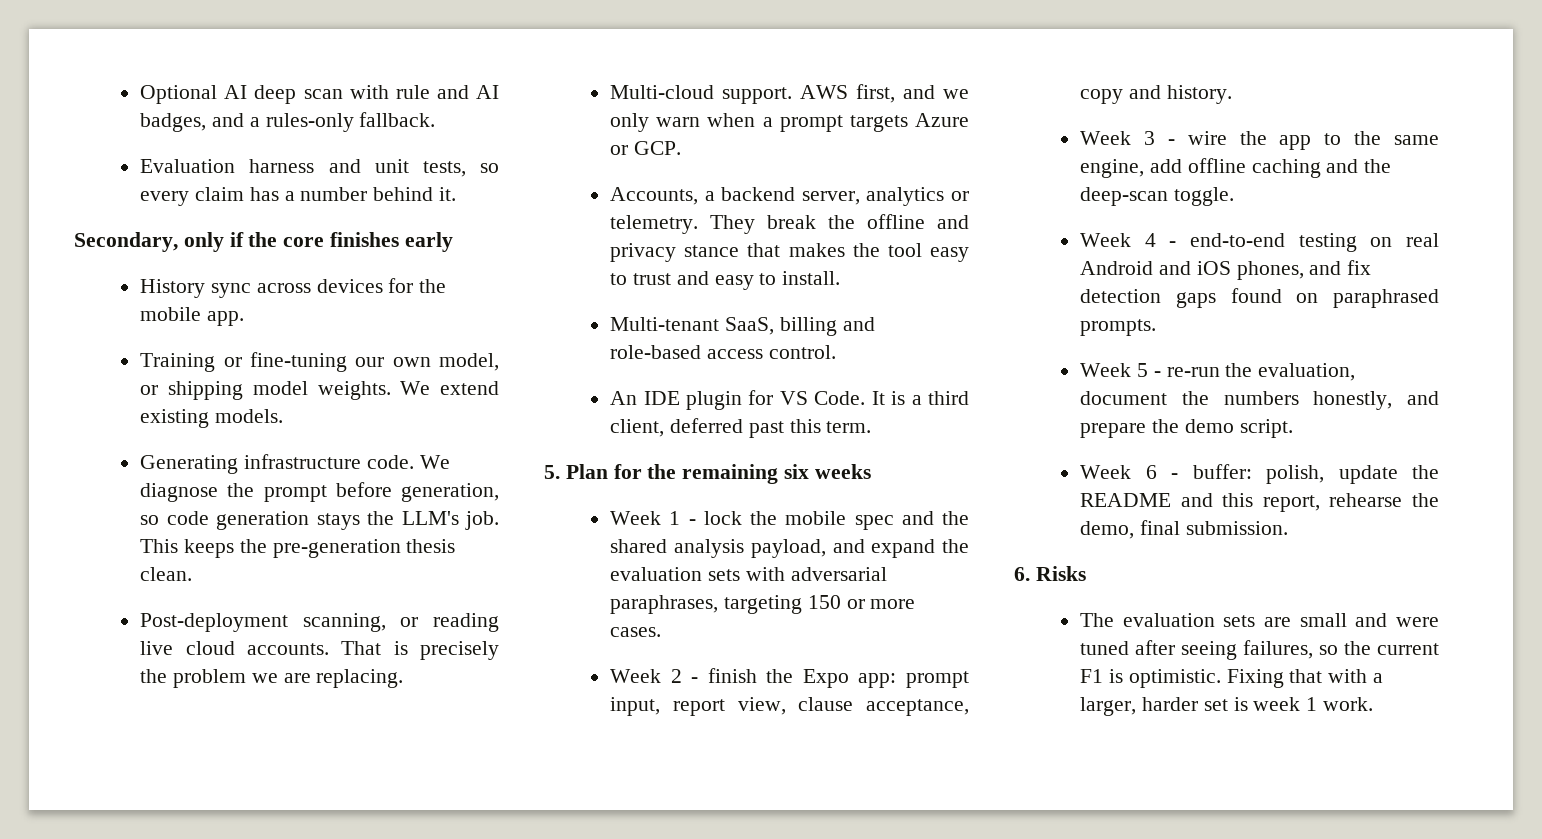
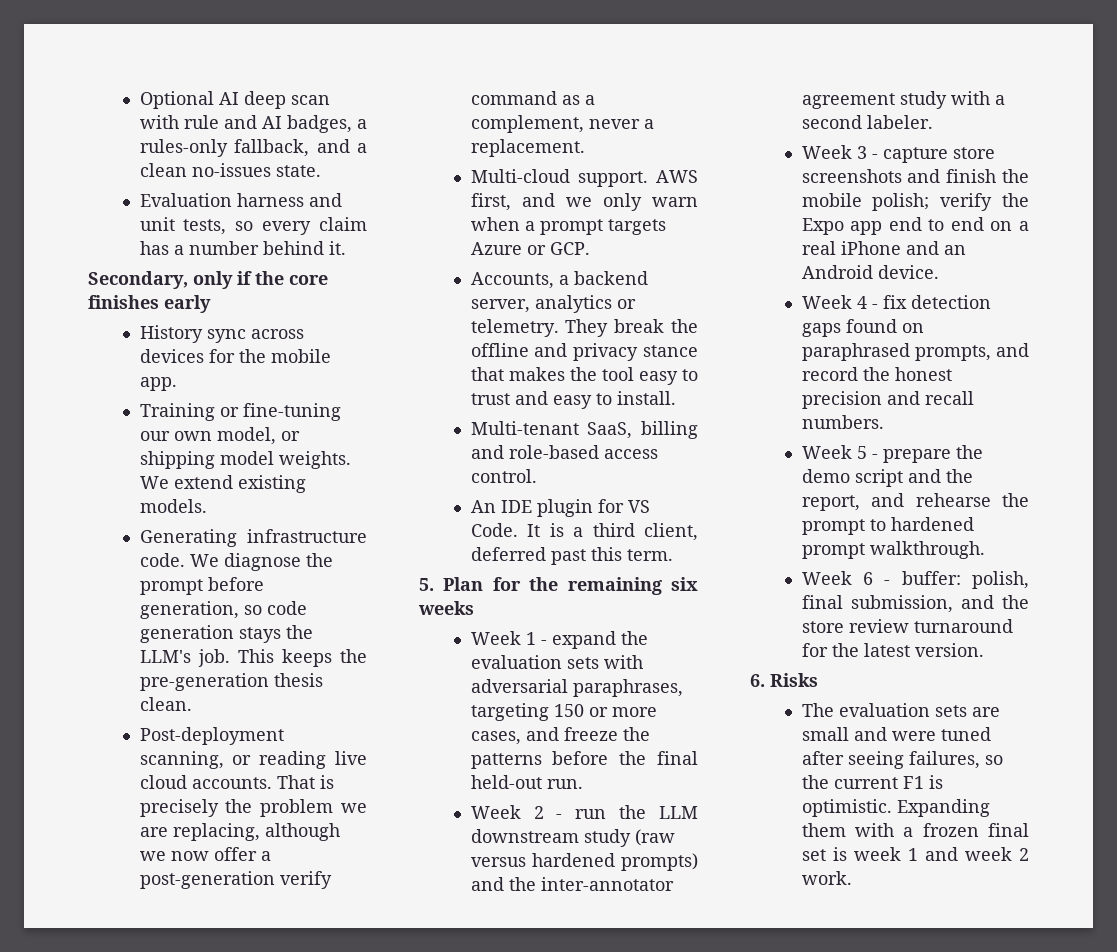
- Optional AI deep scan with rule and AI badges, and a rules-only fallback.
+ Optional AI deep scan with rule and AI badges, a rules-only fallback, and a clean no-issues state.
- That is precisely the problem we are replacing.
+ That is precisely the problem we are replacing, although we now offer a post-generation verify command as a complement, never a replacement.
- Week 1 - lock the mobile spec and the shared analysis payload, and expand the evaluation sets with adversarial paraphrases, targeting 150 or more cases.
- Week 2 - finish the Expo app: prompt input, report view, clause acceptance, copy and history.
- Week 3 - wire the app to the same engine, add offline caching and the deep-scan toggle.
- Week 4 - end-to-end testing on real Android and iOS phones, and fix detection gaps found on paraphrased prompts.
- Week 5 - re-run the evaluation, document the numbers honestly, and prepare the demo script.
+ Week 1 - expand the evaluation sets with adversarial paraphrases, targeting 150 or more cases, and freeze the patterns before the final held-out run.
+ Week 2 - run the LLM downstream study (raw versus hardened prompts) and the inter-annotator agreement study with a second labeler.
+ Week 3 - capture store screenshots and finish the mobile polish; verify the Expo app end to end on a real iPhone and an Android device.
+ Week 4 - fix detection gaps found on paraphrased prompts, and record the honest precision and recall numbers.
+ Week 5 - prepare the demo script and the report, and rehearse the prompt to hardened prompt walkthrough.
- Week 6 - buffer: polish, update the README and this report, rehearse the demo, final submission.
+ Week 6 - buffer: polish, final submission, and the store review turnaround for the latest version.
- Fixing that with a larger, harder set is week 1 work.
+ Expanding them with a frozen final set is week 1 and week 2 work.

